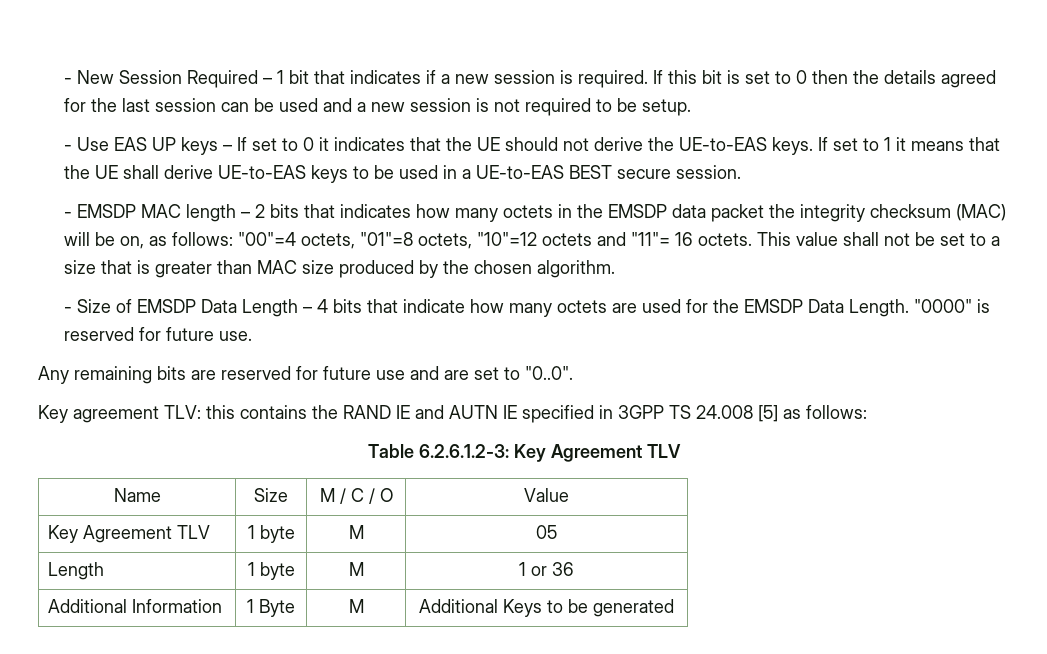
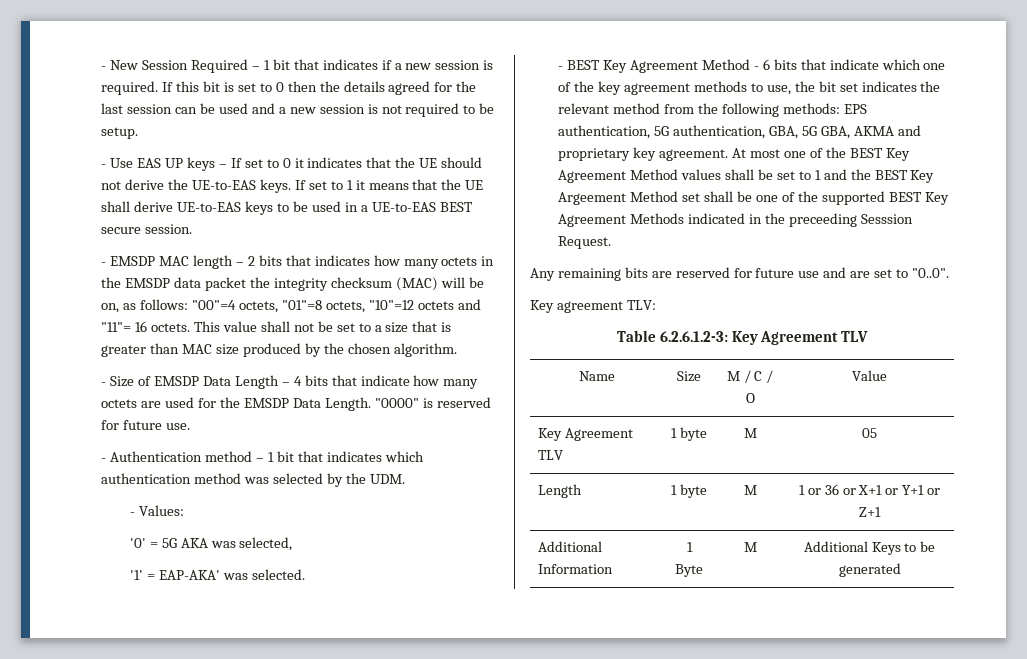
+ - Authentication method – 1 bit that indicates which authentication method was selected by the UDM.
+ - Values:
+ '0' = 5G AKA was selected,
+ '1' = EAP-AKA' was selected.
+ - BEST Key Agreement Method - 6 bits that indicate which one of the key agreement methods to use, the bit set indicates the relevant method from the following methods: EPS authentication, 5G authentication, GBA, 5G GBA, AKMA and proprietary key agreement. At most one of the BEST Key Agreement Method values shall be set to 1 and the BEST Key Argeement Method set shall be one of the supported BEST Key Agreement Methods indicated in the preceeding Sesssion Request.
- Key agreement TLV: this contains the RAND IE and AUTN IE specified in 3GPP TS 24.008 [5] as follows:
+ Key agreement TLV:
- Length | 1 byte | M | 1 or 36
+ Length | 1 byte | M | 1 or 36 or X+1 or Y+1 or Z+1

